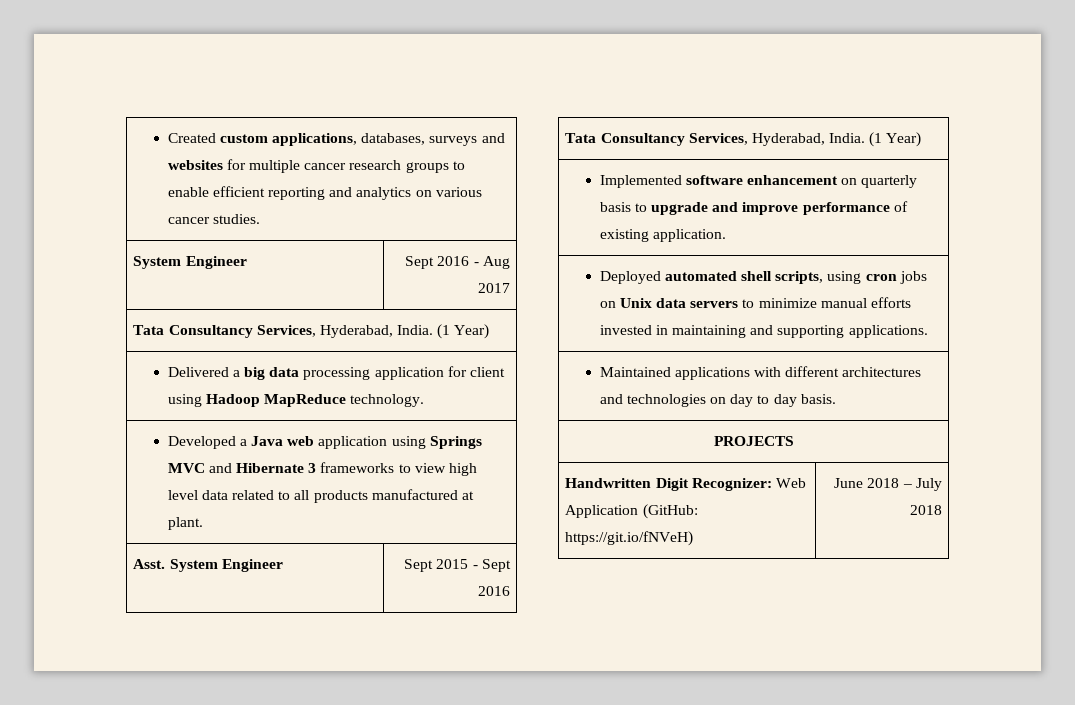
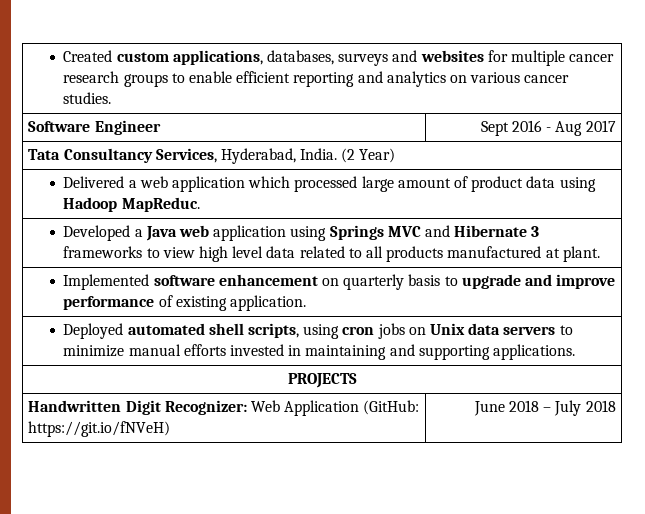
- System Engineer | Sept 2016 - Aug 2017
- Tata Consultancy Services, Hyderabad, India. (1 Year)
+ Software Engineer | Sept 2016 - Aug 2017
+ Tata Consultancy Services, Hyderabad, India. (2 Year)
- Delivered a big data processing application for client using Hadoop MapReduce technology.
+ Delivered a web application which processed large amount of product data using Hadoop MapReduc.
- Asst. System Engineer | Sept 2015 - Sept 2016
- Tata Consultancy Services, Hyderabad, India. (1 Year)
- Maintained applications with different architectures and technologies on day to day basis.

